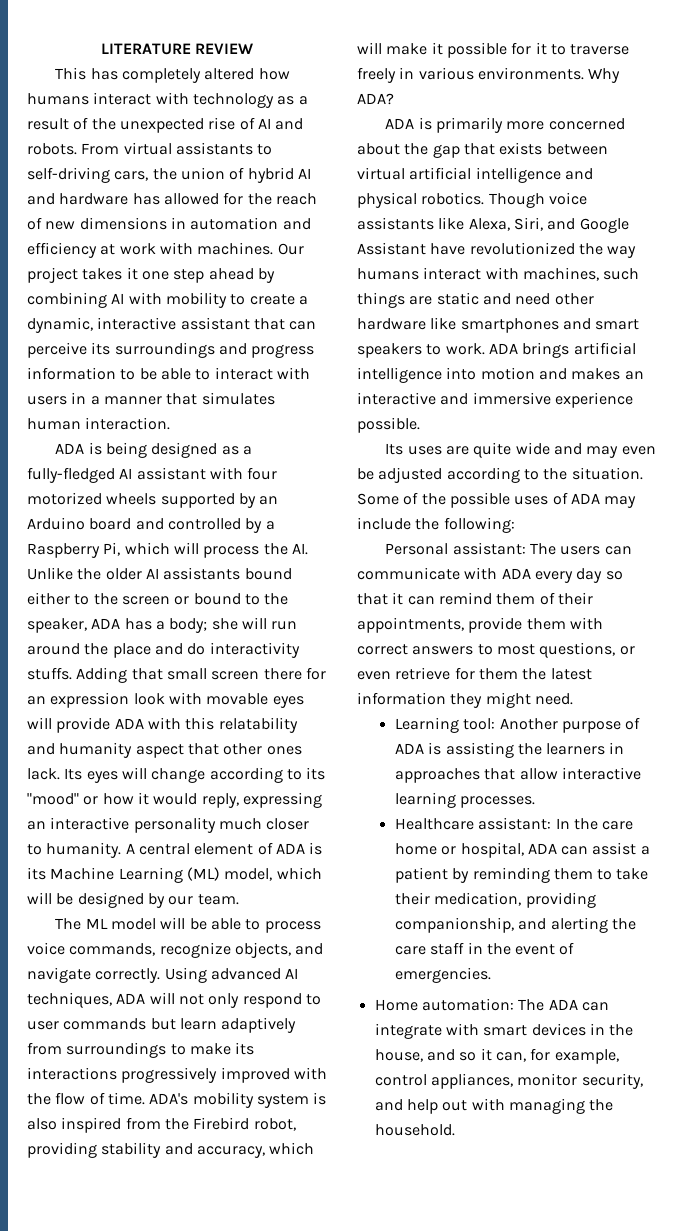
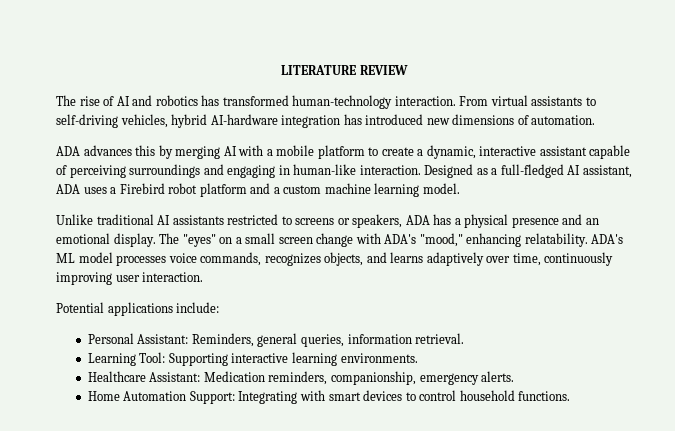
- This has completely altered how humans interact with technology as a result of the unexpected rise of AI and robots.
+ The rise of AI and robotics has transformed human-technology interaction.
- From virtual assistants to self-driving cars, the union of hybrid AI and hardware has allowed for the reach of new dimensions in automation and efficiency at work with machines. Our project takes it one step ahead by combining AI with mobility to create a dynamic, interactive assistant that can perceive its surroundings and progress information to be able to interact with users in a manner that simulates human interaction.
- ADA is being designed as a fully-fledged AI assistant with four motorized wheels supported by an Arduino board and controlled by a Raspberry Pi, which will process the AI. Unlike the older AI assistants bound either to the screen or bound to the speaker, ADA has a body; she will run around the place and do interactivity stuffs. Adding that small screen there for an expression look with movable eyes will provide ADA with this relatability and humanity aspect that other ones lack. Its eyes will change according to its "mood" or how it would reply, expressing an interactive personality much closer to humanity. A central element of ADA is its Machine Learning (ML) model, which will be designed by our team.
- The ML model will be able to process voice commands, recognize objects, and navigate correctly. Using advanced AI techniques, ADA will not only respond to user commands but learn adaptively from surroundings to make its interactions progressively improved with the flow of time. ADA's mobility system is also inspired from the Firebird robot, providing stability and accuracy, which will make it possible for it to traverse freely in various environments. Why ADA?
- ADA is primarily more concerned about the gap that exists between virtual artificial intelligence and physical robotics. Though voice assistants like Alexa, Siri, and Google Assistant have revolutionized the way humans interact with machines, such things are static and need other hardware like smartphones and smart speakers to work. ADA brings artificial intelligence into motion and makes an interactive and immersive experience possible.
- Its uses are quite wide and may even be adjusted according to the situation. Some of the possible uses of ADA may include the following:
- Personal assistant: The users can communicate with ADA every day so that it can remind them of their appointments, provide them with correct answers to most questions, or even retrieve for them the latest information they might need.
- Learning tool: Another purpose of ADA is assisting the learners in approaches that allow interactive learning processes.
+ From virtual assistants to self-driving vehicles, hybrid AI-hardware integration has introduced new dimensions of automation.
+ ADA advances this by merging AI with a mobile platform to create a dynamic, interactive assistant capable of perceiving surroundings and engaging in human-like interaction. Designed as a full-fledged AI assistant, ADA uses a Firebird robot platform and a custom machine learning model.
+ Unlike traditional AI assistants restricted to screens or speakers, ADA has a physical presence and an emotional display. The "eyes" on a small screen change with ADA's "mood," enhancing relatability. ADA's ML model processes voice commands, recognizes objects, and learns adaptively over time, continuously improving user interaction.
+ Potential applications include:
+ Personal Assistant: Reminders, general queries, information retrieval.
+ Learning Tool: Supporting interactive learning environments.
- Healthcare assistant: In the care home or hospital, ADA can assist a patient by reminding them to take their medication, providing companionship, and alerting the care staff in the event of emergencies.
- Home automation: The ADA can integrate with smart devices in the house, and so it can, for example, control appliances, monitor security, and help out with managing the household.
+ Healthcare Assistant: Medication reminders, companionship, emergency alerts.
+ Home Automation Support: Integrating with smart devices to control household functions.

